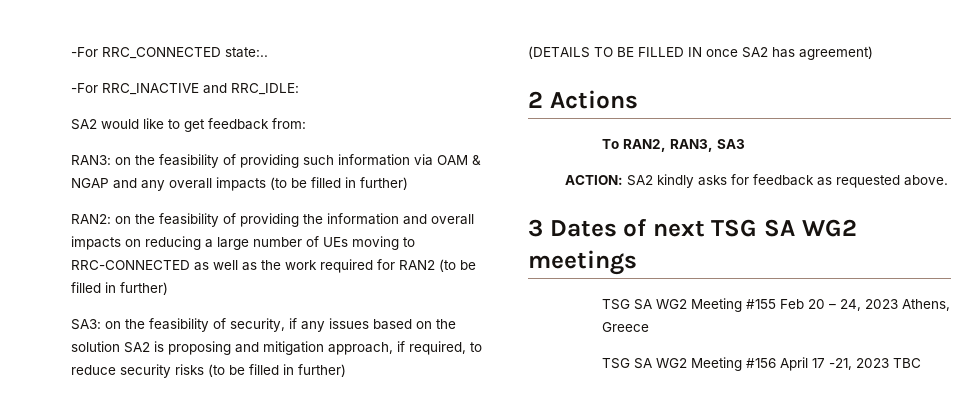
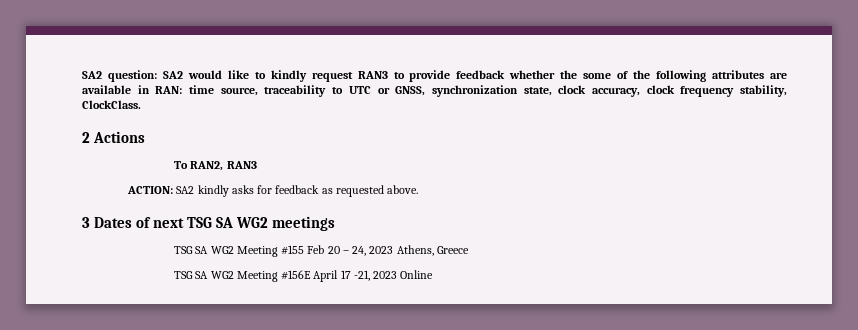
- -For RRC_CONNECTED state:..
- -For RRC_INACTIVE and RRC_IDLE:
- SA2 would like to get feedback from:
- RAN3: on the feasibility of providing such information via OAM & NGAP and any overall impacts (to be filled in further)
- RAN2: on the feasibility of providing the information and overall impacts on reducing a large number of UEs moving to RRC-CONNECTED as well as the work required for RAN2 (to be filled in further)
- SA3: on the feasibility of security, if any issues based on the solution SA2 is proposing and mitigation approach, if required, to reduce security risks (to be filled in further)
- (DETAILS TO BE FILLED IN once SA2 has agreement)
+ SA2 question: SA2 would like to kindly request RAN3 to provide feedback whether the some of the following attributes are available in RAN: time source, traceability to UTC or GNSS, synchronization state, clock accuracy, clock frequency stability, ClockClass.
- To RAN2, RAN3, SA3
+ To RAN2, RAN3
- TSG SA WG2 Meeting #156 April 17 -21, 2023 TBC
+ TSG SA WG2 Meeting #156E April 17 -21, 2023 Online

